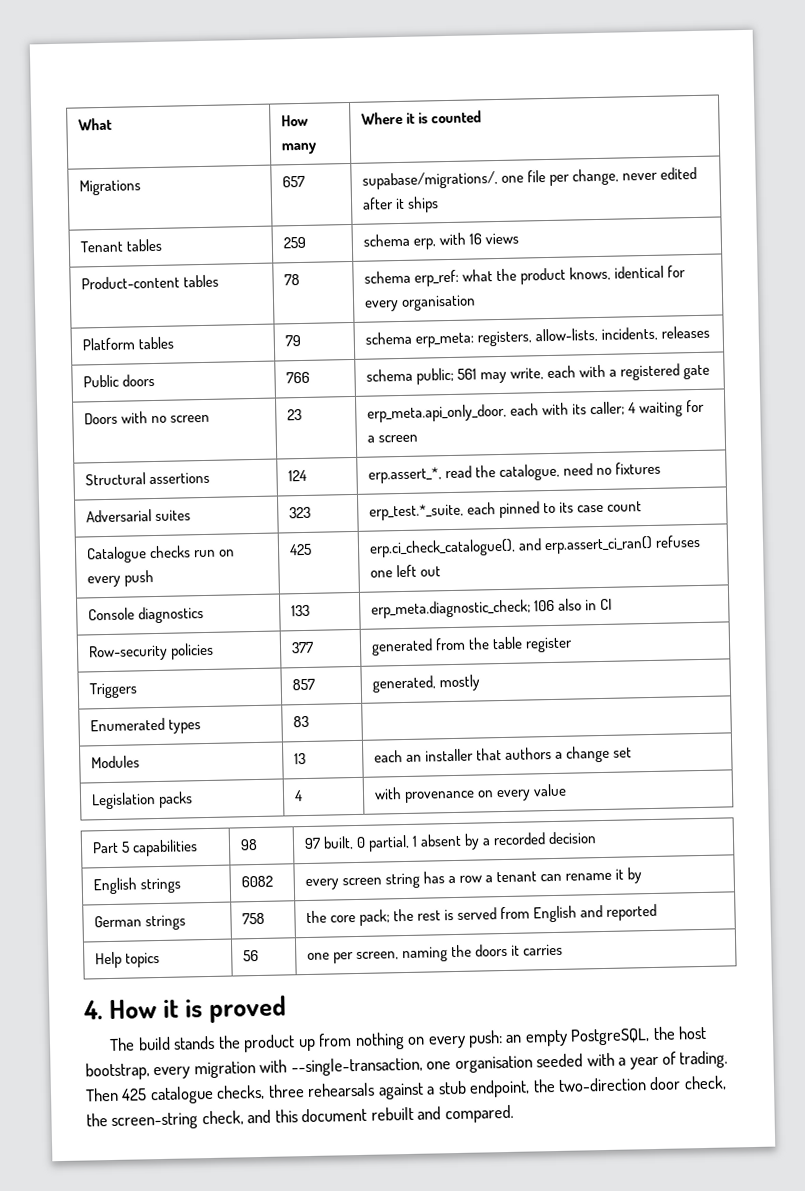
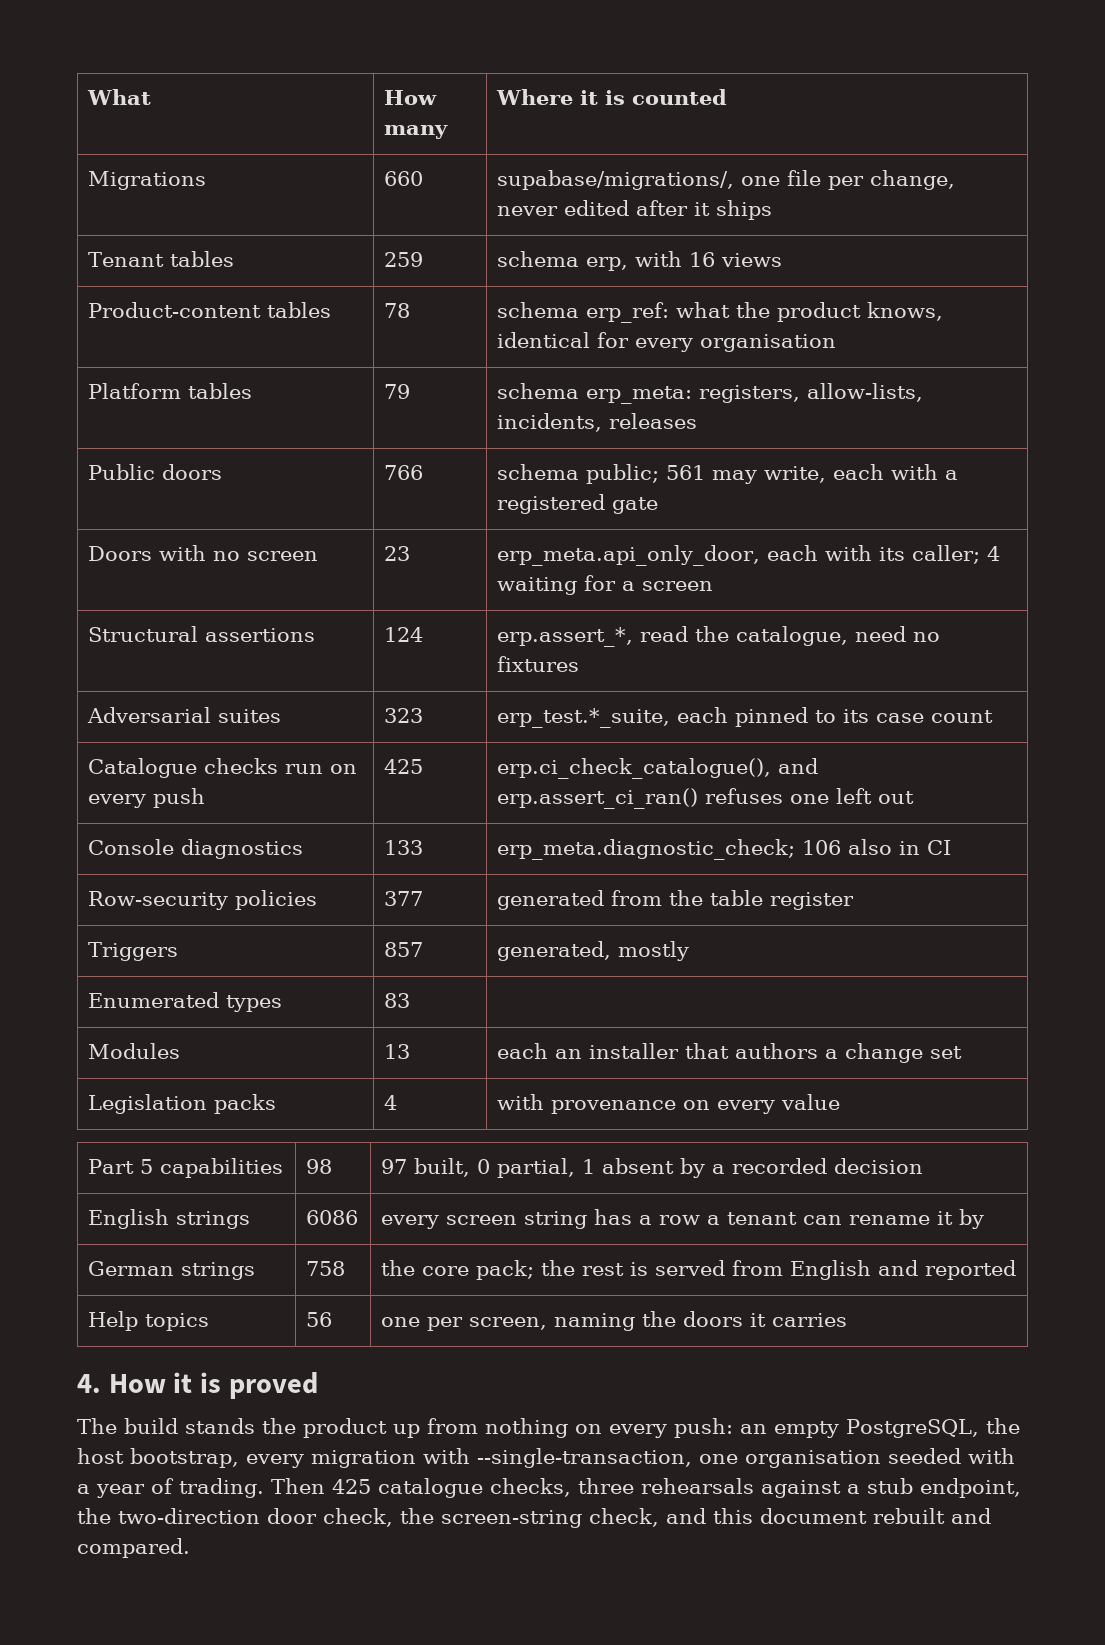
- Migrations | 657 | supabase/migrations/, one file per change, never edited after it ships
+ Migrations | 660 | supabase/migrations/, one file per change, never edited after it ships
- English strings | 6082 | every screen string has a row a tenant can rename it by
+ English strings | 6086 | every screen string has a row a tenant can rename it by

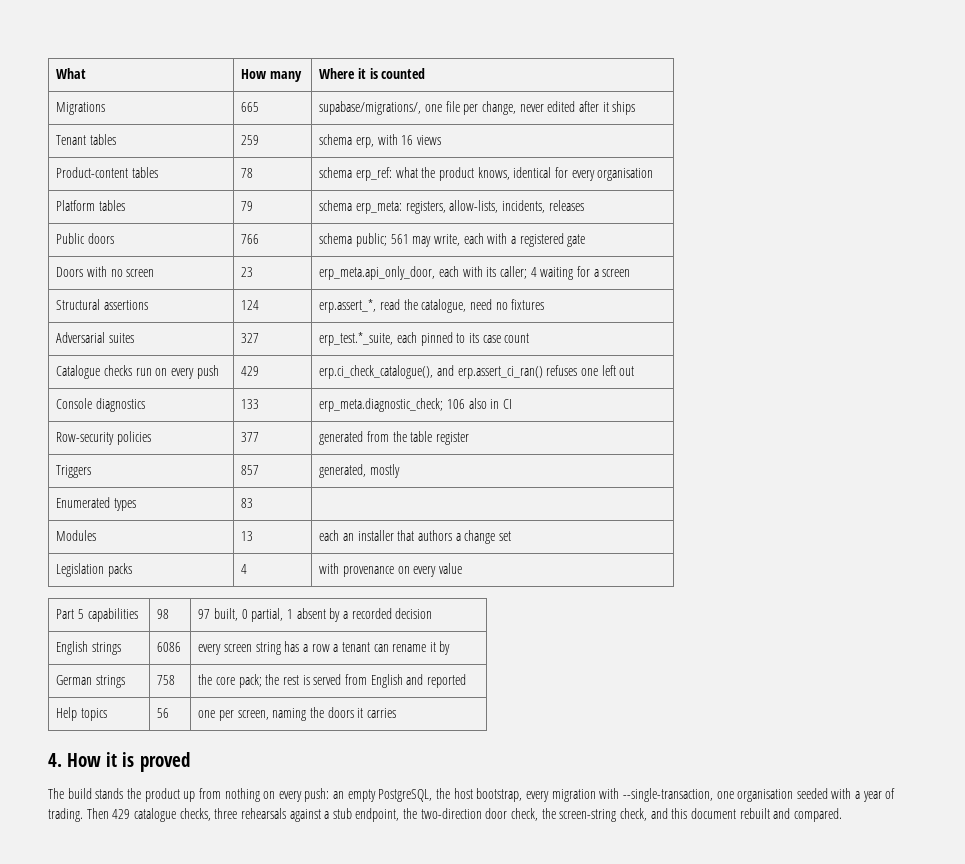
- Migrations | 660 | supabase/migrations/, one file per change, never edited after it ships
+ Migrations | 665 | supabase/migrations/, one file per change, never edited after it ships
- Adversarial suites | 323 | erp_test.*_suite, each pinned to its case count
+ Adversarial suites | 327 | erp_test.*_suite, each pinned to its case count
- Catalogue checks run on every push | 425 | erp.ci_check_catalogue(), and erp.assert_ci_ran() refuses one left out
+ Catalogue checks run on every push | 429 | erp.ci_check_catalogue(), and erp.assert_ci_ran() refuses one left out
- Then 425 catalogue checks, three rehearsals against a stub endpoint, the two-direction door check, the screen-string check, and this document rebuilt and compared.
+ Then 429 catalogue checks, three rehearsals against a stub endpoint, the two-direction door check, the screen-string check, and this document rebuilt and compared.

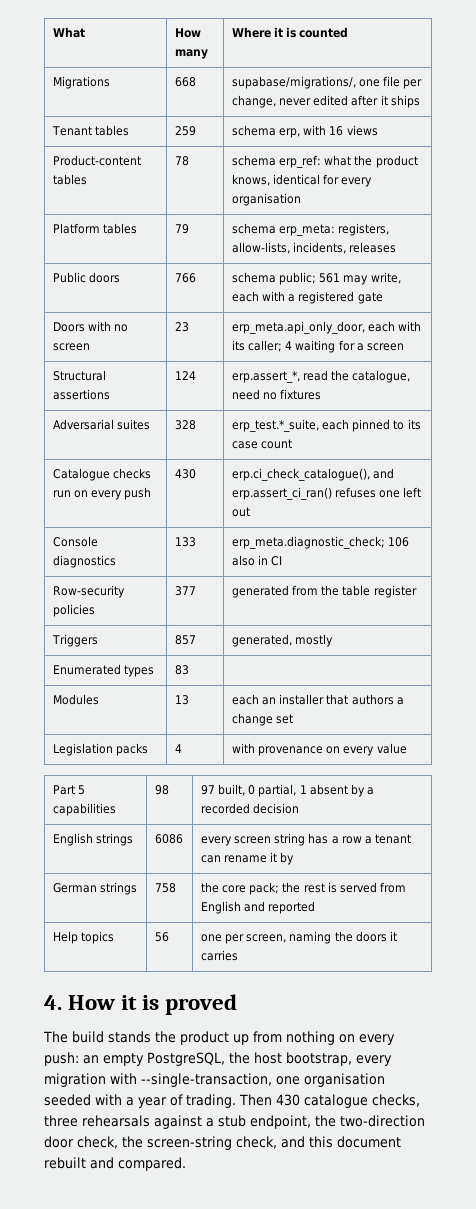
- Migrations | 665 | supabase/migrations/, one file per change, never edited after it ships
+ Migrations | 668 | supabase/migrations/, one file per change, never edited after it ships
- Adversarial suites | 327 | erp_test.*_suite, each pinned to its case count
+ Adversarial suites | 328 | erp_test.*_suite, each pinned to its case count
- Catalogue checks run on every push | 429 | erp.ci_check_catalogue(), and erp.assert_ci_ran() refuses one left out
+ Catalogue checks run on every push | 430 | erp.ci_check_catalogue(), and erp.assert_ci_ran() refuses one left out
- Then 429 catalogue checks, three rehearsals against a stub endpoint, the two-direction door check, the screen-string check, and this document rebuilt and compared.
+ Then 430 catalogue checks, three rehearsals against a stub endpoint, the two-direction door check, the screen-string check, and this document rebuilt and compared.

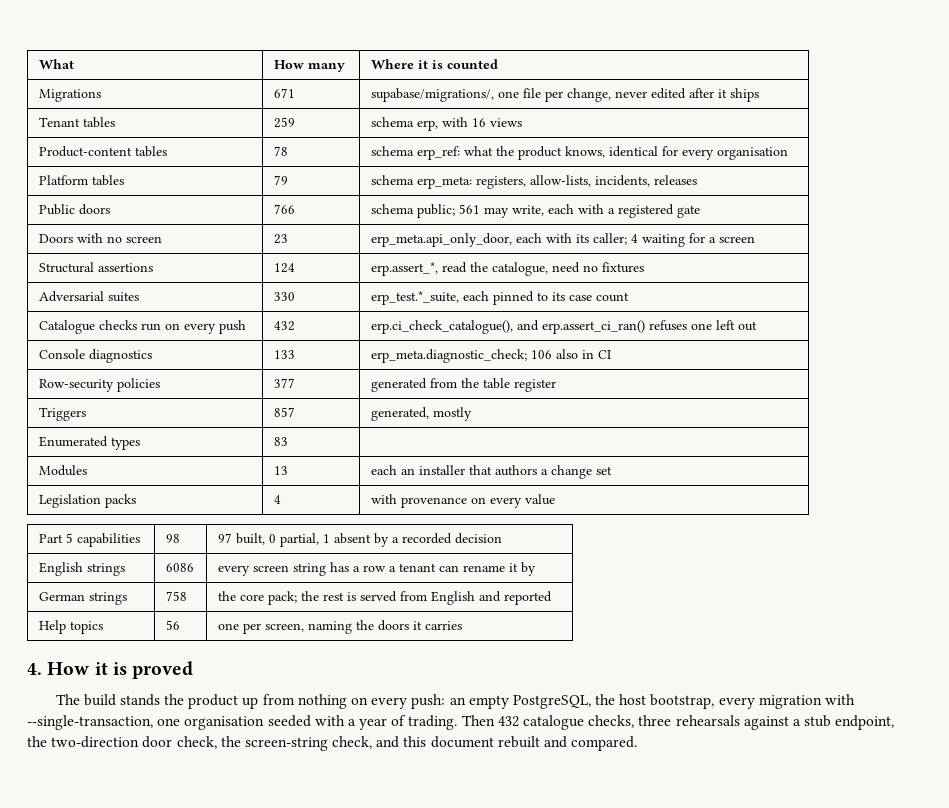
- Migrations | 668 | supabase/migrations/, one file per change, never edited after it ships
+ Migrations | 671 | supabase/migrations/, one file per change, never edited after it ships
- Adversarial suites | 328 | erp_test.*_suite, each pinned to its case count
+ Adversarial suites | 330 | erp_test.*_suite, each pinned to its case count
- Catalogue checks run on every push | 430 | erp.ci_check_catalogue(), and erp.assert_ci_ran() refuses one left out
+ Catalogue checks run on every push | 432 | erp.ci_check_catalogue(), and erp.assert_ci_ran() refuses one left out
- Then 430 catalogue checks, three rehearsals against a stub endpoint, the two-direction door check, the screen-string check, and this document rebuilt and compared.
+ Then 432 catalogue checks, three rehearsals against a stub endpoint, the two-direction door check, the screen-string check, and this document rebuilt and compared.

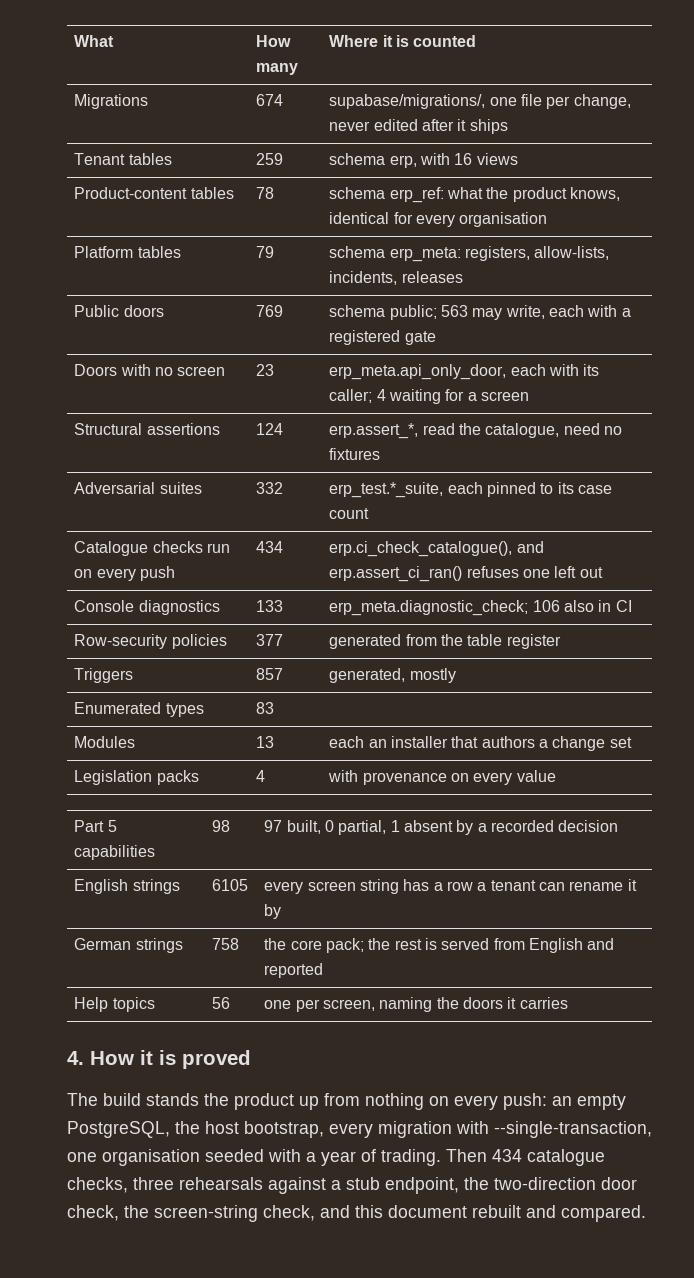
- Migrations | 671 | supabase/migrations/, one file per change, never edited after it ships
+ Migrations | 674 | supabase/migrations/, one file per change, never edited after it ships
- Public doors | 766 | schema public; 561 may write, each with a registered gate
+ Public doors | 769 | schema public; 563 may write, each with a registered gate
- Adversarial suites | 330 | erp_test.*_suite, each pinned to its case count
+ Adversarial suites | 332 | erp_test.*_suite, each pinned to its case count
- Catalogue checks run on every push | 432 | erp.ci_check_catalogue(), and erp.assert_ci_ran() refuses one left out
+ Catalogue checks run on every push | 434 | erp.ci_check_catalogue(), and erp.assert_ci_ran() refuses one left out
- English strings | 6086 | every screen string has a row a tenant can rename it by
+ English strings | 6105 | every screen string has a row a tenant can rename it by
- Then 432 catalogue checks, three rehearsals against a stub endpoint, the two-direction door check, the screen-string check, and this document rebuilt and compared.
+ Then 434 catalogue checks, three rehearsals against a stub endpoint, the two-direction door check, the screen-string check, and this document rebuilt and compared.

